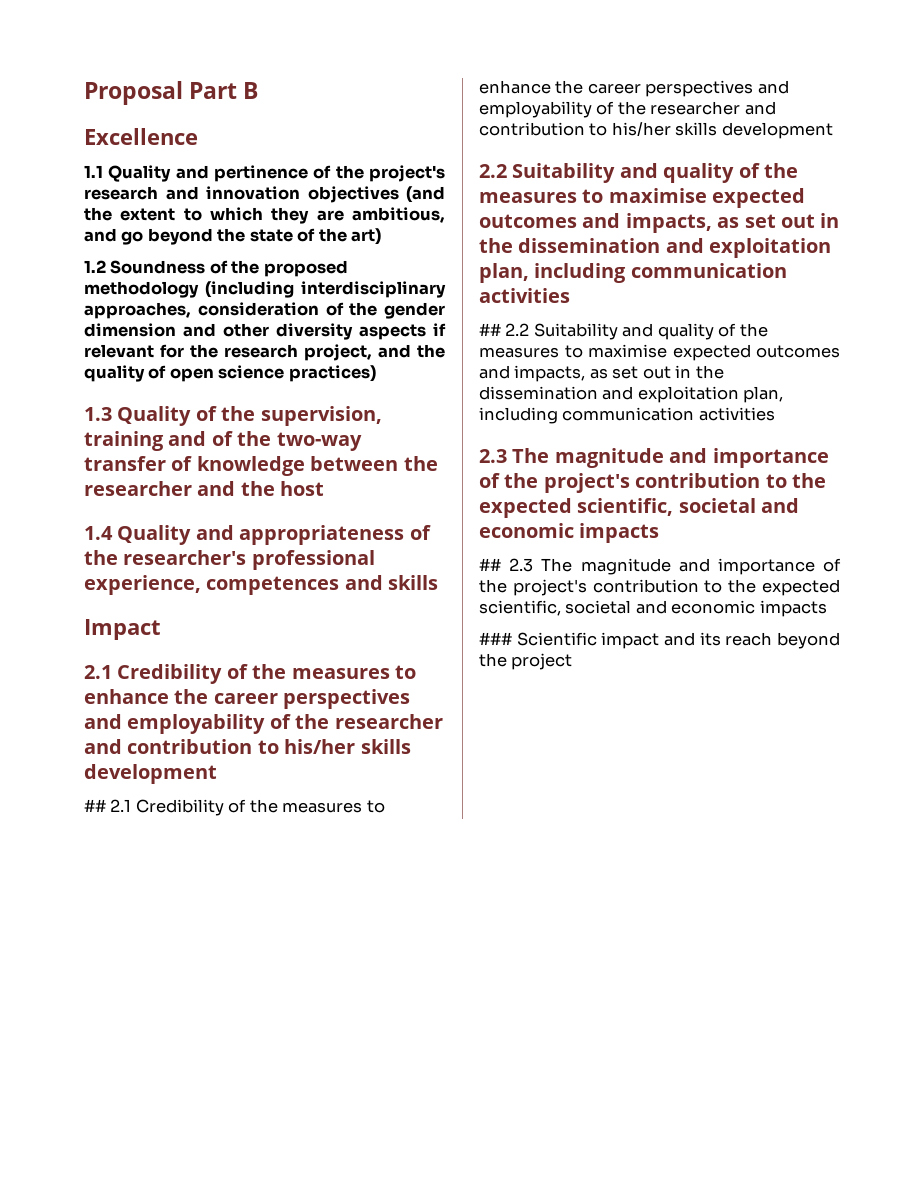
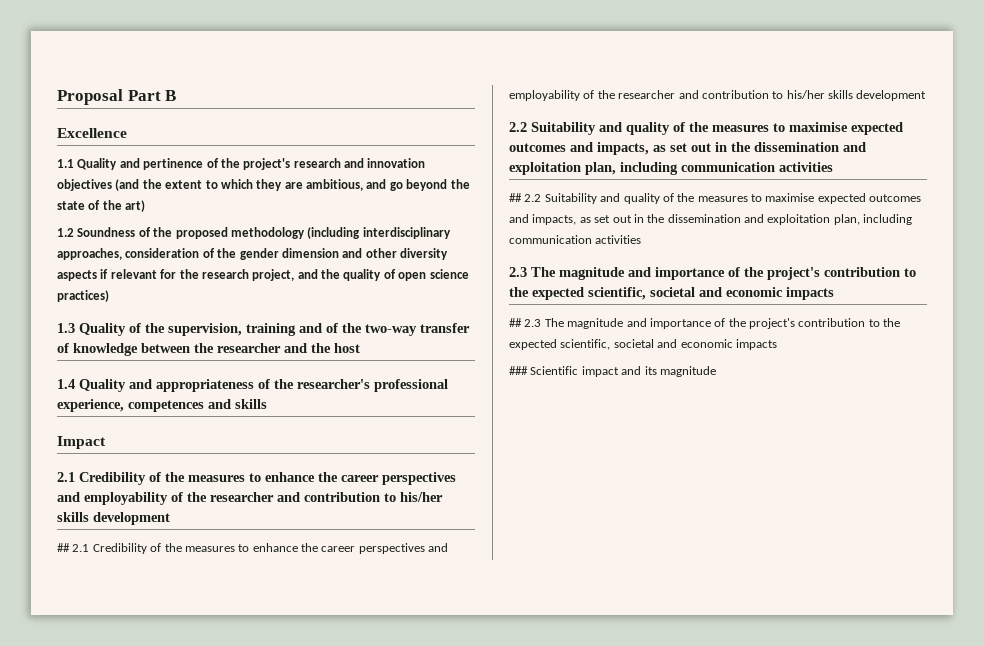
- ### Scientific impact and its reach beyond the project
+ ### Scientific impact and its magnitude

